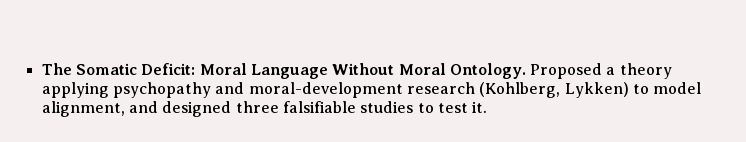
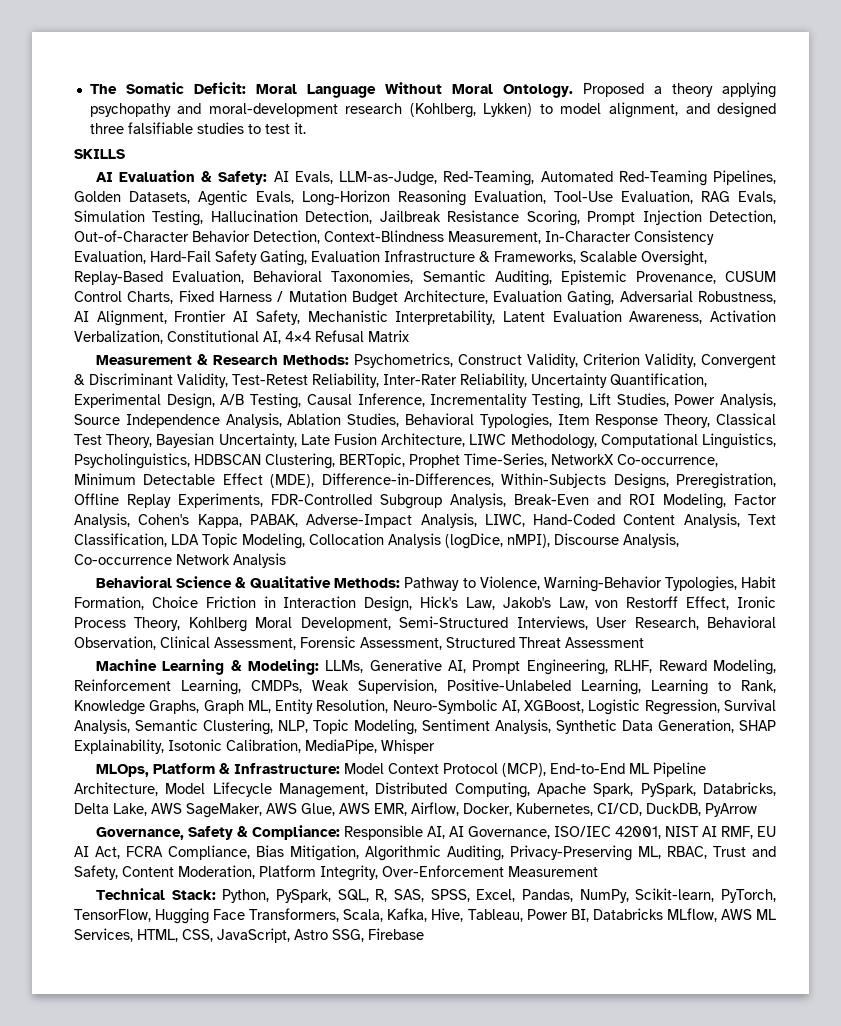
+ SKILLS
+ AI Evaluation & Safety: AI Evals, LLM-as-Judge, Red-Teaming, Automated Red-Teaming Pipelines, Golden Datasets, Agentic Evals, Long-Horizon Reasoning Evaluation, Tool-Use Evaluation, RAG Evals, Simulation Testing, Hallucination Detection, Jailbreak Resistance Scoring, Prompt Injection Detection, Out-of-Character Behavior Detection, Context-Blindness Measurement, In-Character Consistency Evaluation, Hard-Fail Safety Gating, Evaluation Infrastructure & Frameworks, Scalable Oversight, Replay-Based Evaluation, Behavioral Taxonomies, Semantic Auditing, Epistemic Provenance, CUSUM Control Charts, Fixed Harness / Mutation Budget Architecture, Evaluation Gating, Adversarial Robustness, AI Alignment, Frontier AI Safety, Mechanistic Interpretability, Latent Evaluation Awareness, Activation Verbalization, Constitutional AI, 4×4 Refusal Matrix
+ Measurement & Research Methods: Psychometrics, Construct Validity, Criterion Validity, Convergent & Discriminant Validity, Test-Retest Reliability, Inter-Rater Reliability, Uncertainty Quantification, Experimental Design, A/B Testing, Causal Inference, Incrementality Testing, Lift Studies, Power Analysis, Source Independence Analysis, Ablation Studies, Behavioral Typologies, Item Response Theory, Classical Test Theory, Bayesian Uncertainty, Late Fusion Architecture, LIWC Methodology, Computational Linguistics, Psycholinguistics, HDBSCAN Clustering, BERTopic, Prophet Time-Series, NetworkX Co-occurrence, Minimum Detectable Effect (MDE), Difference-in-Differences, Within-Subjects Designs, Preregistration, Offline Replay Experiments, FDR-Controlled Subgroup Analysis, Break-Even and ROI Modeling, Factor Analysis, Cohen's Kappa, PABAK, Adverse-Impact Analysis, LIWC, Hand-Coded Content Analysis, Text Classification, LDA Topic Modeling, Collocation Analysis (logDice, nMPI), Discourse Analysis, Co-occurrence Network Analysis
+ Behavioral Science & Qualitative Methods: Pathway to Violence, Warning-Behavior Typologies, Habit Formation, Choice Friction in Interaction Design, Hick's Law, Jakob's Law, von Restorff Effect, Ironic Process Theory, Kohlberg Moral Development, Semi-Structured Interviews, User Research, Behavioral Observation, Clinical Assessment, Forensic Assessment, Structured Threat Assessment
+ Machine Learning & Modeling: LLMs, Generative AI, Prompt Engineering, RLHF, Reward Modeling, Reinforcement Learning, CMDPs, Weak Supervision, Positive-Unlabeled Learning, Learning to Rank, Knowledge Graphs, Graph ML, Entity Resolution, Neuro-Symbolic AI, XGBoost, Logistic Regression, Survival Analysis, Semantic Clustering, NLP, Topic Modeling, Sentiment Analysis, Synthetic Data Generation, SHAP Explainability, Isotonic Calibration, MediaPipe, Whisper
+ MLOps, Platform & Infrastructure: Model Context Protocol (MCP), End-to-End ML Pipeline Architecture, Model Lifecycle Management, Distributed Computing, Apache Spark, PySpark, Databricks, Delta Lake, AWS SageMaker, AWS Glue, AWS EMR, Airflow, Docker, Kubernetes, CI/CD, DuckDB, PyArrow
+ Governance, Safety & Compliance: Responsible AI, AI Governance, ISO/IEC 42001, NIST AI RMF, EU AI Act, FCRA Compliance, Bias Mitigation, Algorithmic Auditing, Privacy-Preserving ML, RBAC, Trust and Safety, Content Moderation, Platform Integrity, Over-Enforcement Measurement
+ Technical Stack: Python, PySpark, SQL, R, SAS, SPSS, Excel, Pandas, NumPy, Scikit-learn, PyTorch, TensorFlow, Hugging Face Transformers, Scala, Kafka, Hive, Tableau, Power BI, Databricks MLflow, AWS ML Services, HTML, CSS, JavaScript, Astro SSG, Firebase

